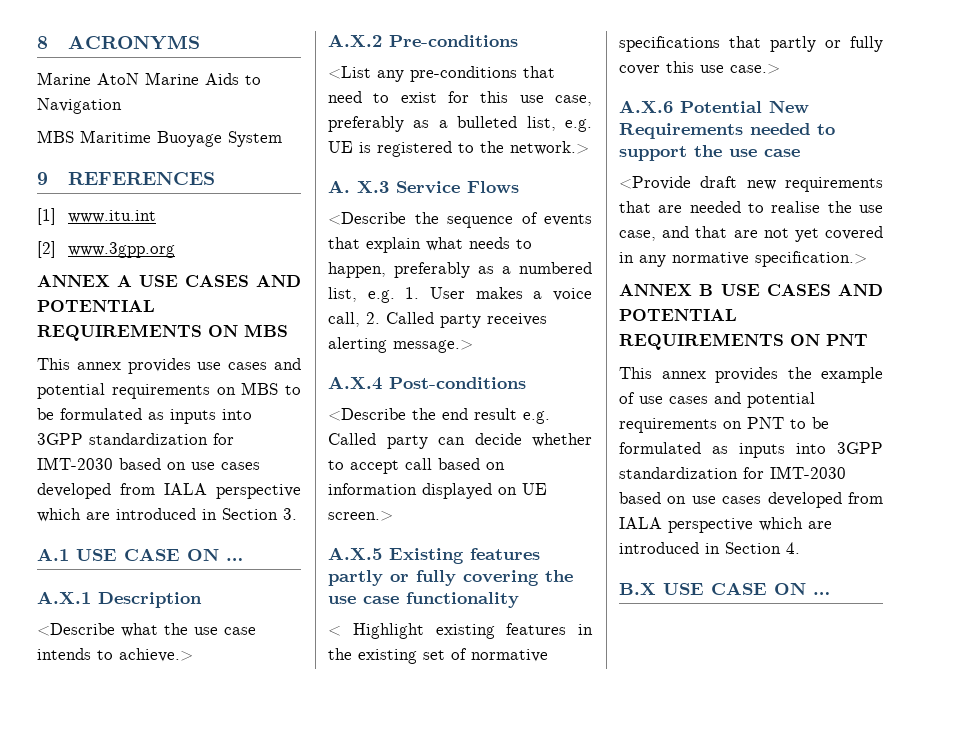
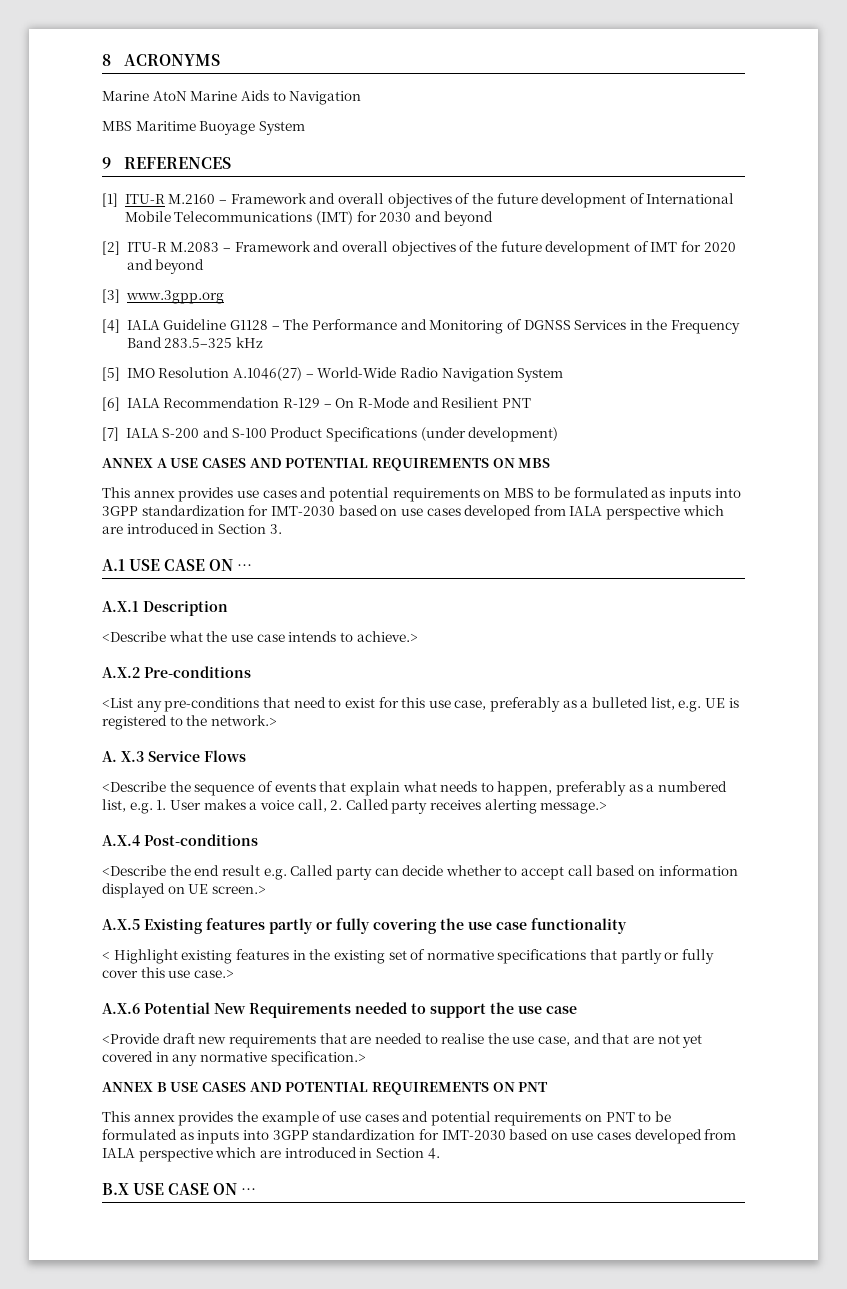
- [1] www.itu.int
- [2] www.3gpp.org
+ [1] ITU-R M.2160 – Framework and overall objectives of the future development of International Mobile Telecommunications (IMT) for 2030 and beyond
+ [2] ITU-R M.2083 – Framework and overall objectives of the future development of IMT for 2020 and beyond
+ [3] www.3gpp.org
+ [4] IALA Guideline G1128 – The Performance and Monitoring of DGNSS Services in the Frequency Band 283.5–325 kHz
+ [5] IMO Resolution A.1046(27) – World-Wide Radio Navigation System
+ [6] IALA Recommendation R-129 – On R-Mode and Resilient PNT
+ [7] IALA S-200 and S-100 Product Specifications (under development)

